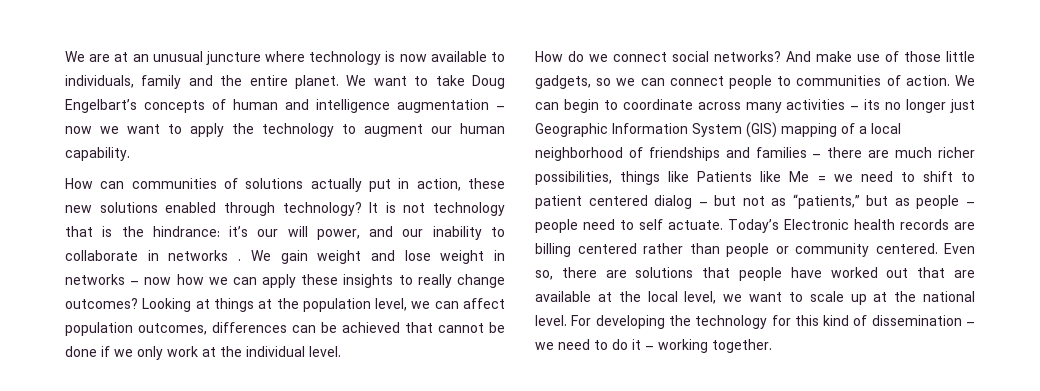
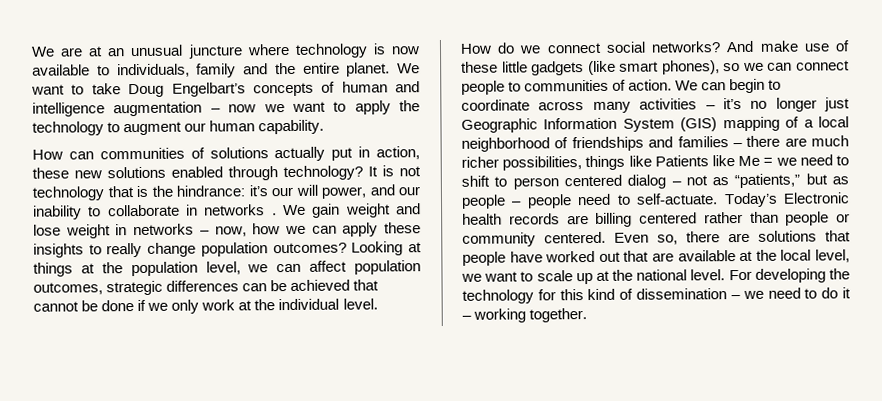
- We gain weight and lose weight in networks – now how we can apply these insights to really change outcomes?
+ We gain weight and lose weight in networks – now, how we can apply these insights to really change population outcomes?
- Looking at things at the population level, we can affect population outcomes, differences can be achieved that cannot be done if we only work at the individual level.
+ Looking at things at the population level, we can affect population outcomes, strategic differences can be achieved that cannot be done if we only work at the individual level.
- And make use of those little gadgets, so we can connect people to communities of action.
+ And make use of these little gadgets (like smart phones), so we can connect people to communities of action.
- We can begin to coordinate across many activities – its no longer just Geographic Information System (GIS) mapping of a local neighborhood of friendships and families – there are much richer possibilities, things like Patients like Me = we need to shift to patient centered dialog – but not as “patients,” but as people – people need to self actuate.
+ We can begin to coordinate across many activities – it’s no longer just Geographic Information System (GIS) mapping of a local neighborhood of friendships and families – there are much richer possibilities, things like Patients like Me = we need to shift to person centered dialog – not as “patients,” but as people – people need to self-actuate.

